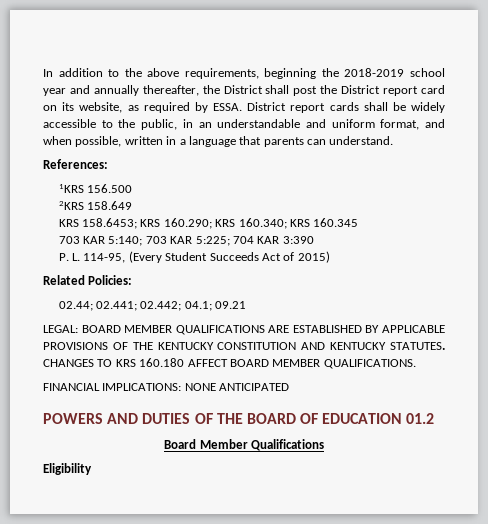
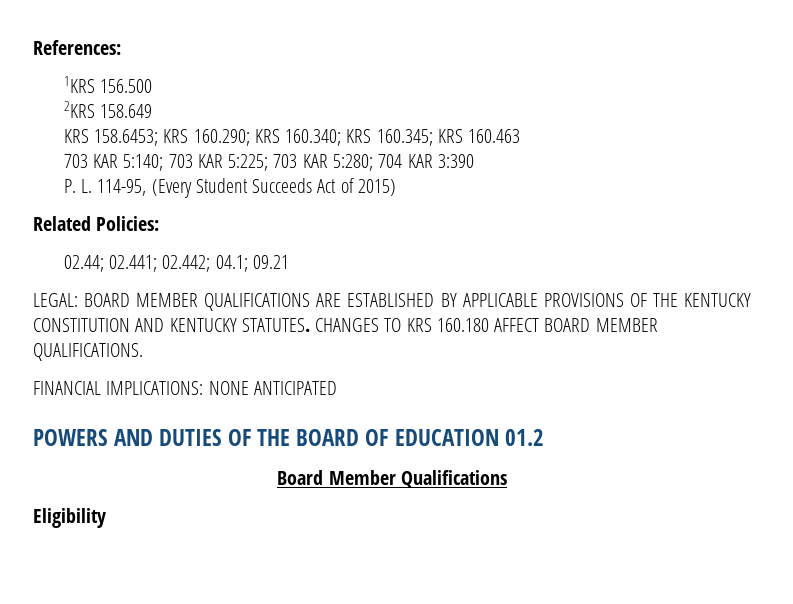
- In addition to the above requirements, beginning the 2018-2019 school year and annually thereafter, the District shall post the District report card on its website, as required by ESSA. District report cards shall be widely accessible to the public, in an understandable and uniform format, and when possible, written in a language that parents can understand.
- KRS 158.6453; KRS 160.290; KRS 160.340; KRS 160.345
+ KRS 158.6453; KRS 160.290; KRS 160.340; KRS 160.345; KRS 160.463
- 703 KAR 5:140; 703 KAR 5:225; 704 KAR 3:390
+ 703 KAR 5:140; 703 KAR 5:225; 703 KAR 5:280; 704 KAR 3:390

